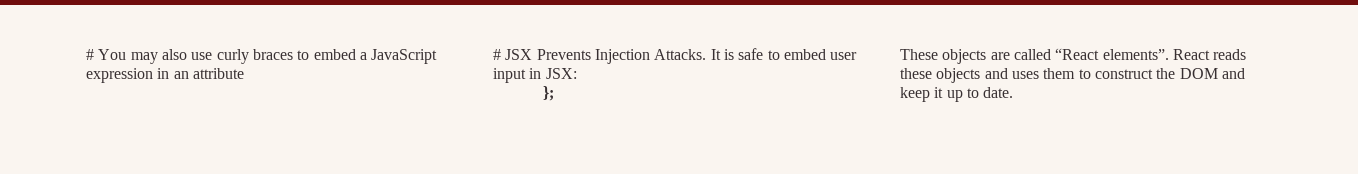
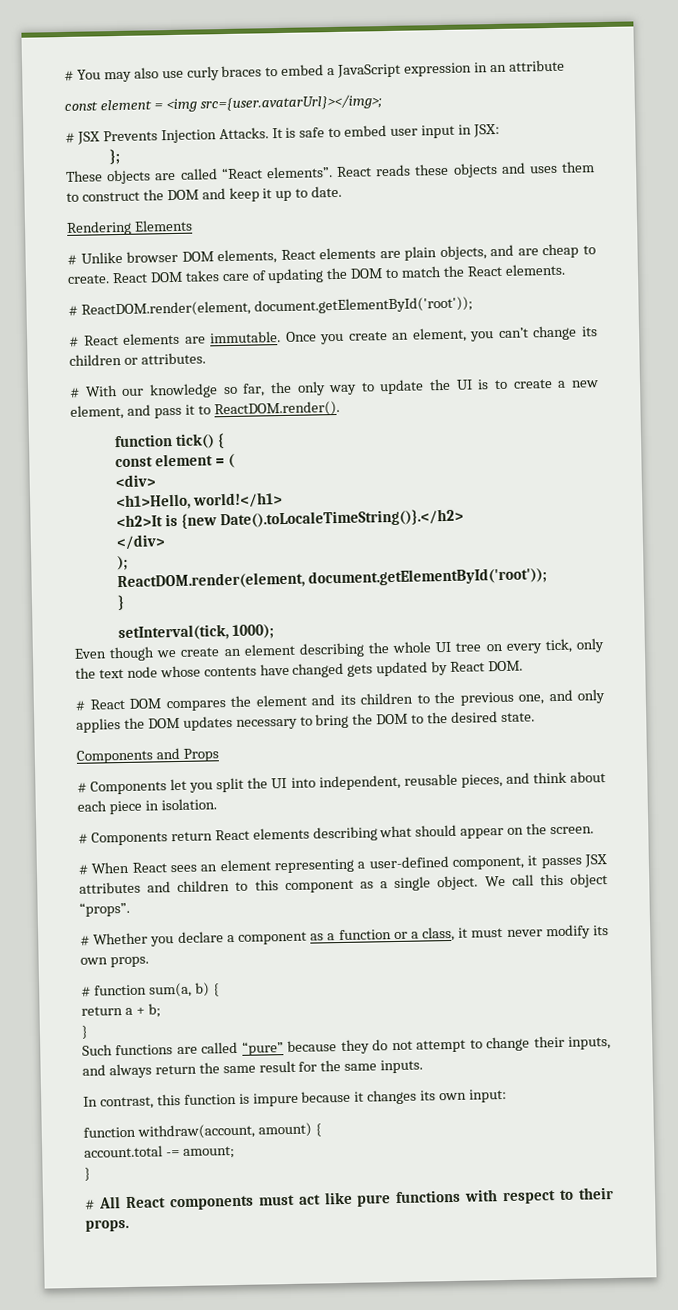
+ const element = <img src={user.avatarUrl}></img>;
+ Rendering Elements
+ # Unlike browser DOM elements, React elements are plain objects, and are cheap to create. React DOM takes care of updating the DOM to match the React elements.
+ # ReactDOM.render(element, document.getElementById('root'));
+ # React elements are immutable. Once you create an element, you can’t change its children or attributes.
+ # With our knowledge so far, the only way to update the UI is to create a new element, and pass it to ReactDOM.render().
+ function tick() {
+ const element = (
+ <div>
+ <h1>Hello, world!</h1>
+ <h2>It is {new Date().toLocaleTimeString()}.</h2>
+ </div>
+ );
+ ReactDOM.render(element, document.getElementById('root'));
+ }
+ setInterval(tick, 1000);
+ Even though we create an element describing the whole UI tree on every tick, only the text node whose contents have changed gets updated by React DOM.
+ # React DOM compares the element and its children to the previous one, and only applies the DOM updates necessary to bring the DOM to the desired state.
+ Components and Props
+ # Components let you split the UI into independent, reusable pieces, and think about each piece in isolation.
+ # Components return React elements describing what should appear on the screen.
+ # When React sees an element representing a user-defined component, it passes JSX attributes and children to this component as a single object. We call this object “props”.
+ # Whether you declare a component as a function or a class, it must never modify its own props.
+ # function sum(a, b) {
+ return a + b;
+ }
+ Such functions are called “pure” because they do not attempt to change their inputs, and always return the same result for the same inputs.
+ In contrast, this function is impure because it changes its own input:
+ function withdraw(account, amount) {
+ account.total -= amount;
+ }
+ # All React components must act like pure functions with respect to their props.

